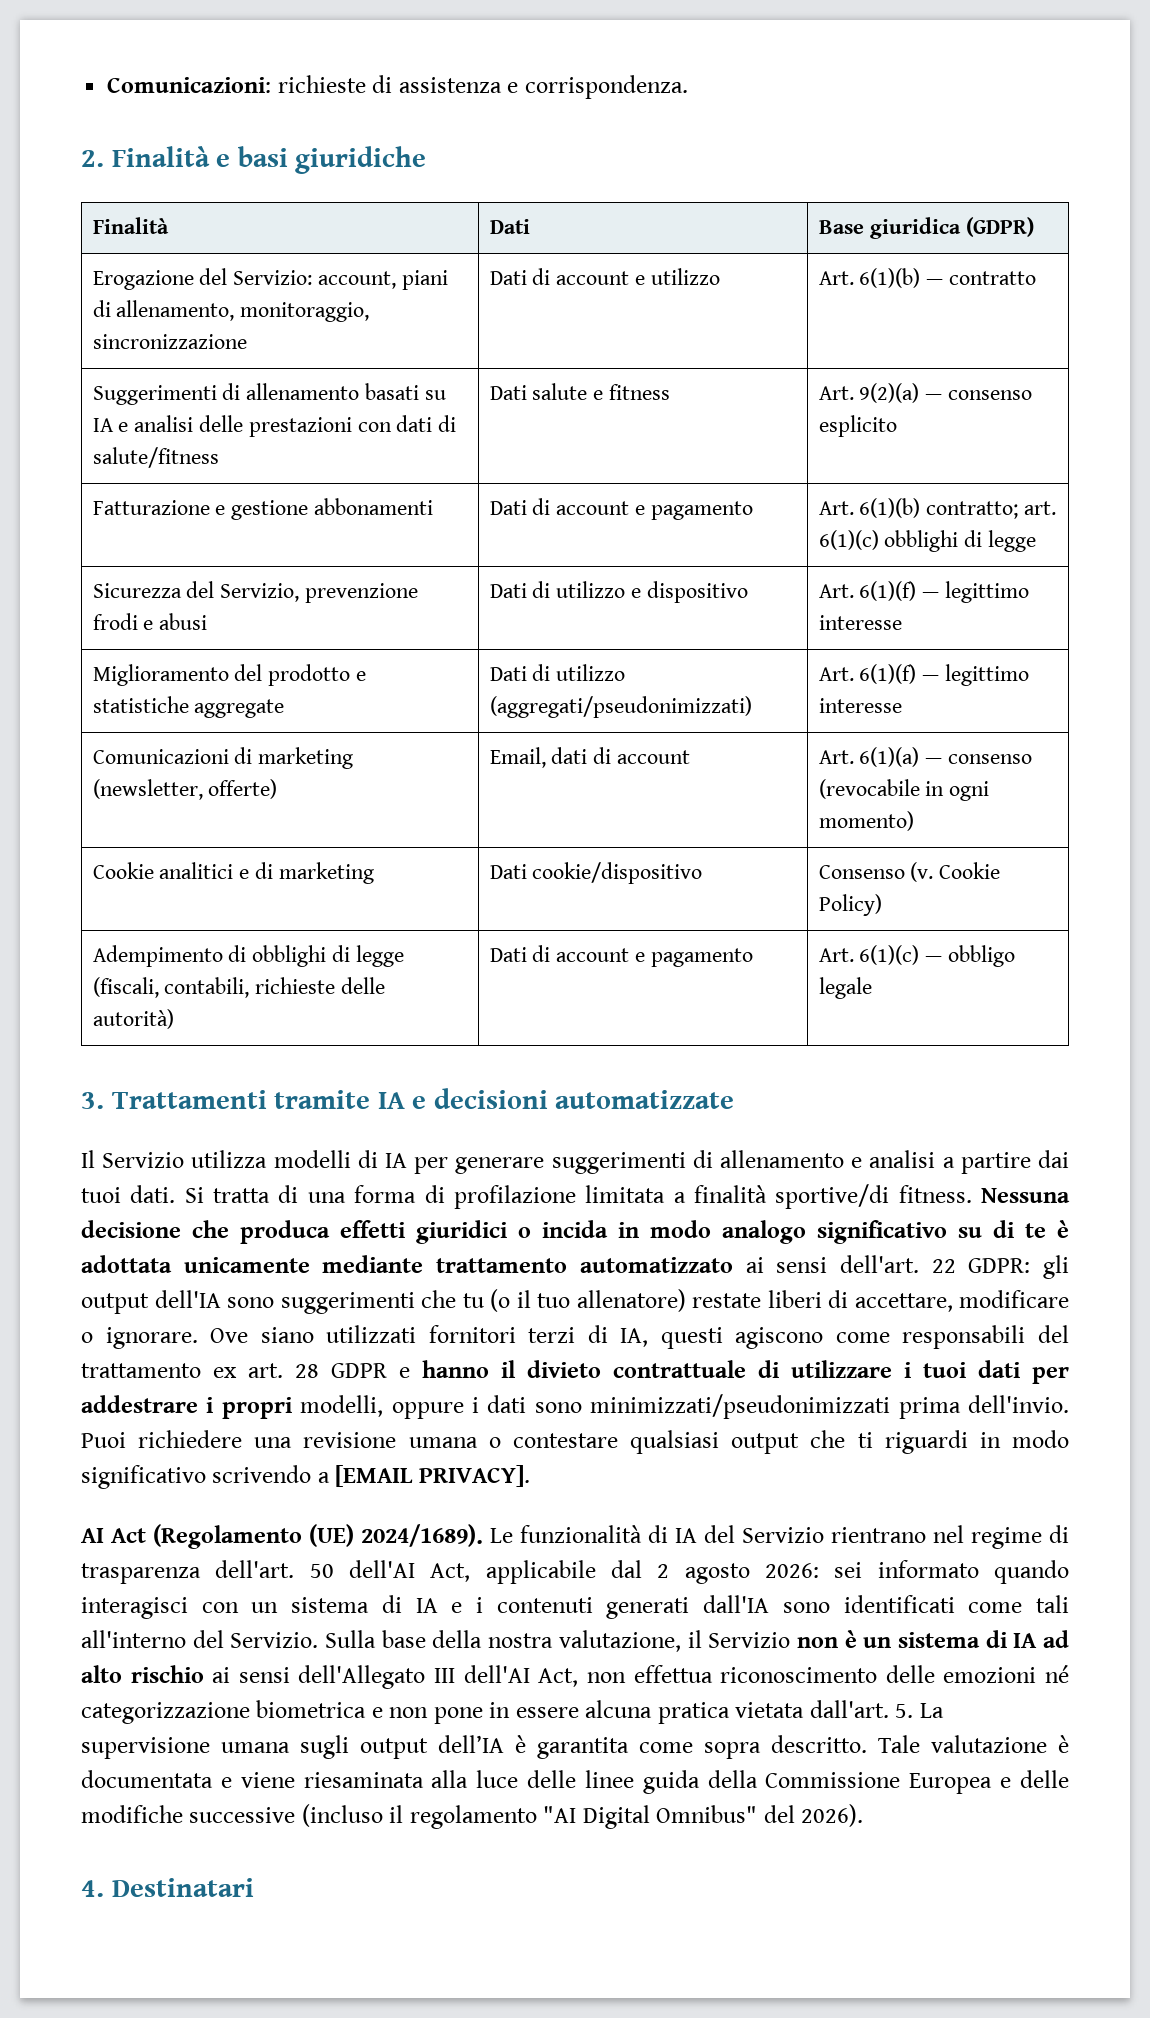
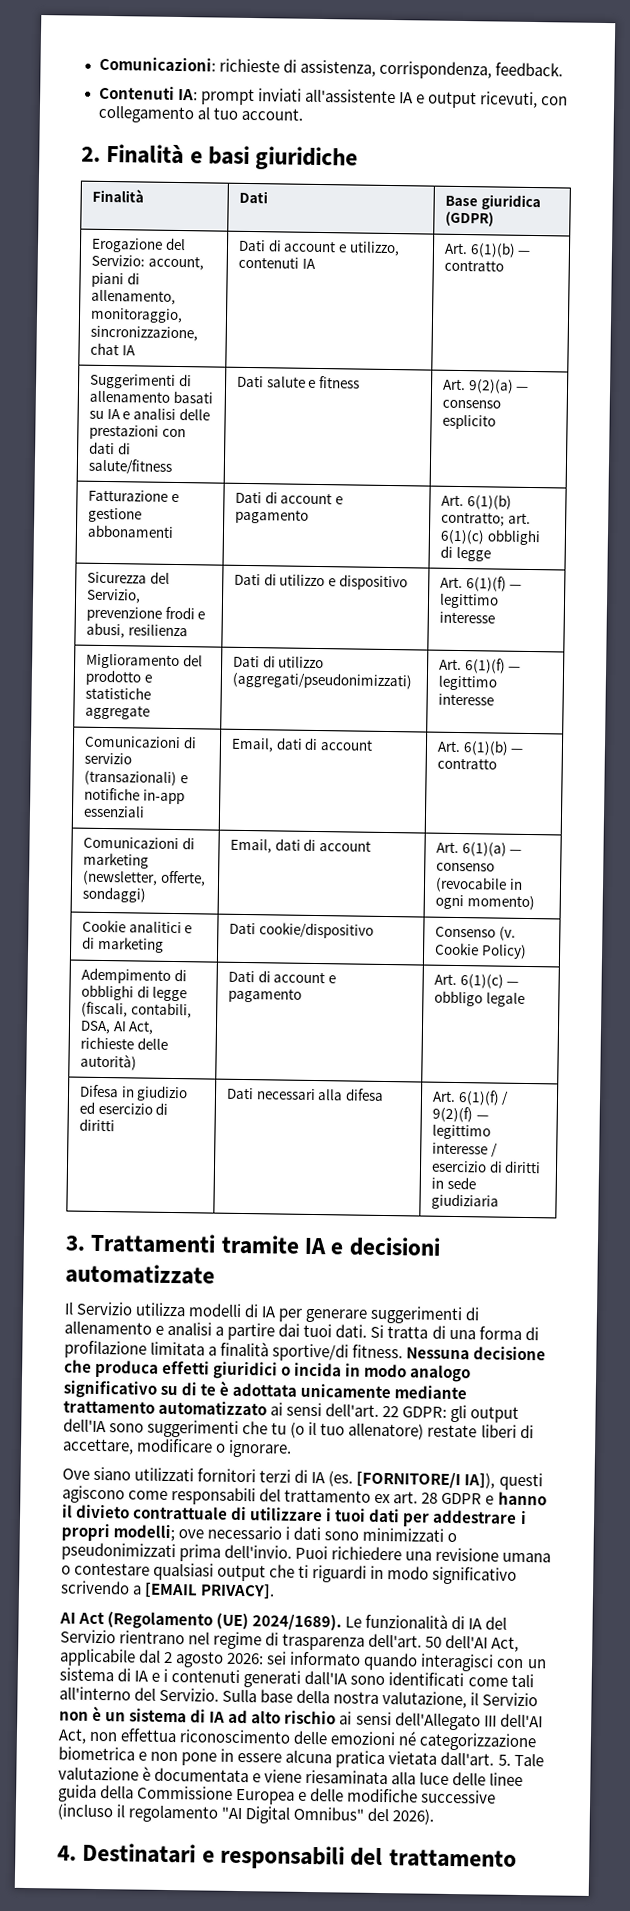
- Comunicazioni: richieste di assistenza e corrispondenza.
+ Comunicazioni: richieste di assistenza, corrispondenza, feedback.
+ Contenuti IA: prompt inviati all'assistente IA e output ricevuti, con collegamento al tuo account.
- Erogazione del Servizio: account, piani di allenamento, monitoraggio, sincronizzazione | Dati di account e utilizzo | Art. 6(1)(b) — contratto
+ Erogazione del Servizio: account, piani di allenamento, monitoraggio, sincronizzazione, chat IA | Dati di account e utilizzo, contenuti IA | Art. 6(1)(b) — contratto
- Sicurezza del Servizio, prevenzione frodi e abusi | Dati di utilizzo e dispositivo | Art. 6(1)(f) — legittimo interesse
+ Sicurezza del Servizio, prevenzione frodi e abusi, resilienza | Dati di utilizzo e dispositivo | Art. 6(1)(f) — legittimo interesse
+ Comunicazioni di servizio (transazionali) e notifiche in-app essenziali | Email, dati di account | Art. 6(1)(b) — contratto
- Comunicazioni di marketing (newsletter, offerte) | Email, dati di account | Art. 6(1)(a) — consenso (revocabile in ogni momento)
+ Comunicazioni di marketing (newsletter, offerte, sondaggi) | Email, dati di account | Art. 6(1)(a) — consenso (revocabile in ogni momento)
- Adempimento di obblighi di legge (fiscali, contabili, richieste delle autorità) | Dati di account e pagamento | Art. 6(1)(c) — obbligo legale
+ Adempimento di obblighi di legge (fiscali, contabili, DSA, AI Act, richieste delle autorità) | Dati di account e pagamento | Art. 6(1)(c) — obbligo legale
+ Difesa in giudizio ed esercizio di diritti | Dati necessari alla difesa | Art. 6(1)(f) / 9(2)(f) — legittimo interesse / esercizio di diritti in sede giudiziaria
- 22 GDPR: gli output dell'IA sono suggerimenti che tu (o il tuo allenatore) restate liberi di accettare, modificare o ignorare. Ove siano utilizzati fornitori terzi di IA, questi agiscono come responsabili del trattamento ex art. 28 GDPR e hanno il divieto contrattuale di utilizzare i tuoi dati per addestrare i propri modelli, oppure i dati sono minimizzati/pseudonimizzati prima dell'invio.
+ 22 GDPR: gli output dell'IA sono suggerimenti che tu (o il tuo allenatore) restate liberi di accettare, modificare o ignorare.
+ Ove siano utilizzati fornitori terzi di IA (es. [FORNITORE/I IA]), questi agiscono come responsabili del trattamento ex art. 28 GDPR e hanno il divieto contrattuale di utilizzare i tuoi dati per addestrare i propri modelli; ove necessario i dati sono minimizzati o pseudonimizzati prima dell'invio.
- 5. La supervisione umana sugli output dell’IA è garantita come sopra descritto. Tale valutazione è documentata e viene riesaminata alla luce delle linee guida della Commissione Europea e delle modifiche successive (incluso il regolamento "AI Digital Omnibus" del 2026).
+ 5. Tale valutazione è documentata e viene riesaminata alla luce delle linee guida della Commissione Europea e delle modifiche successive (incluso il regolamento "AI Digital Omnibus" del 2026).
- 4. Destinatari
+ 4. Destinatari e responsabili del trattamento

